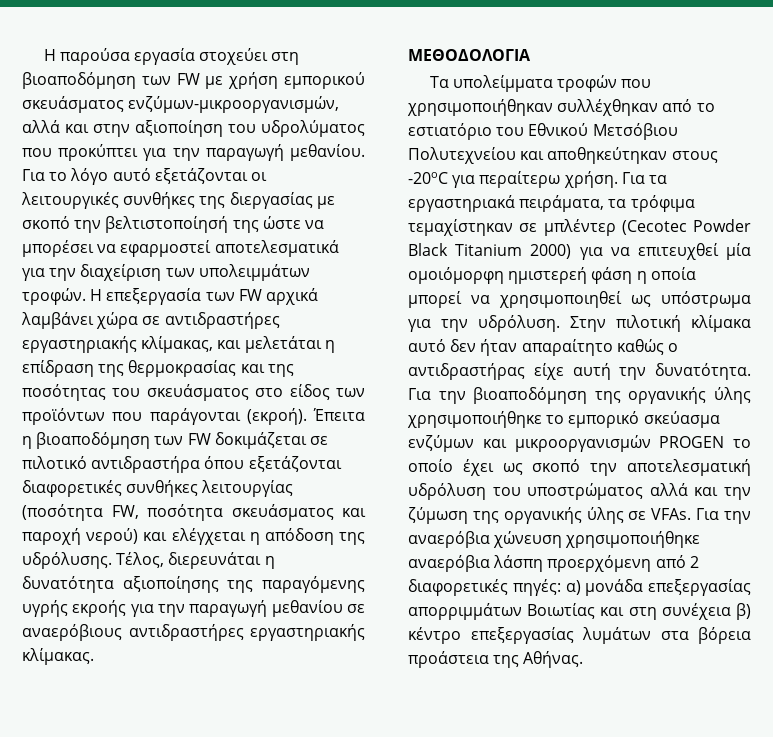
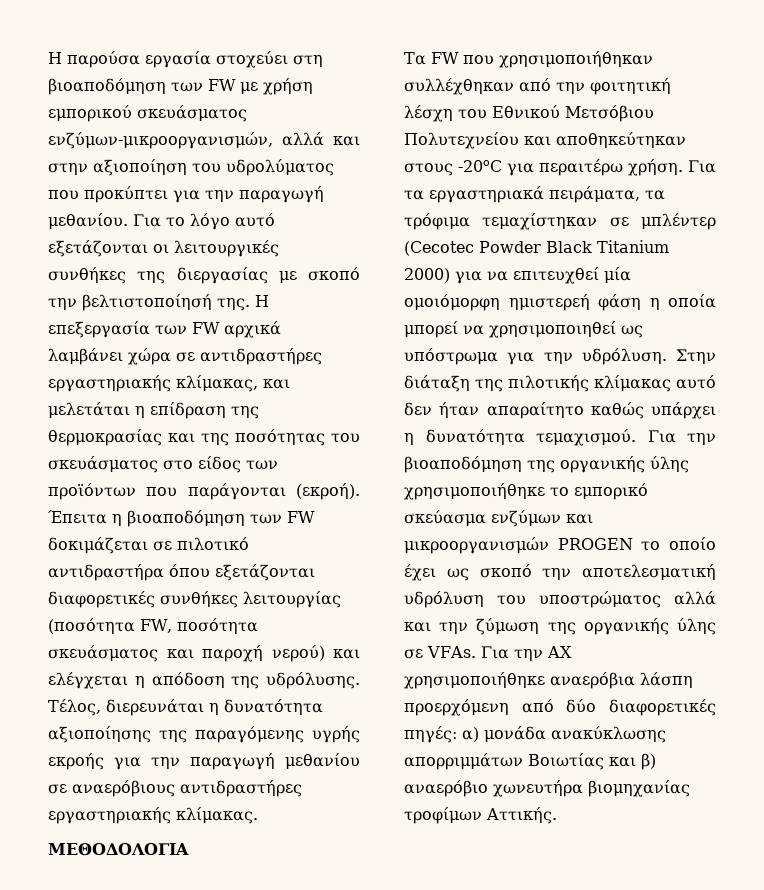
- Για το λόγο αυτό εξετάζονται οι λειτουργικές συνθήκες της διεργασίας με σκοπό την βελτιστοποίησή της ώστε να μπορέσει να εφαρμοστεί αποτελεσματικά για την διαχείριση των υπολειμμάτων τροφών.
+ Για το λόγο αυτό εξετάζονται οι λειτουργικές συνθήκες της διεργασίας με σκοπό την βελτιστοποίησή της.
- Τα υπολείμματα τροφών που χρησιμοποιήθηκαν συλλέχθηκαν από το εστιατόριο του Εθνικού Μετσόβιου Πολυτεχνείου και αποθηκεύτηκαν στους -20oC για περαίτερω χρήση.
+ Τα FW που χρησιμοποιήθηκαν συλλέχθηκαν από την φοιτητική λέσχη του Εθνικού Μετσόβιου Πολυτεχνείου και αποθηκεύτηκαν στους -20oC για περαιτέρω χρήση.
- Στην πιλοτική κλίμακα αυτό δεν ήταν απαραίτητο καθώς ο αντιδραστήρας είχε αυτή την δυνατότητα.
+ Στην διάταξη της πιλοτικής κλίμακας αυτό δεν ήταν απαραίτητο καθώς υπάρχει η δυνατότητα τεμαχισμού.
- Για την αναερόβια χώνευση χρησιμοποιήθηκε αναερόβια λάσπη προερχόμενη από 2 διαφορετικές πηγές: α) μονάδα επεξεργασίας απορριμμάτων Βοιωτίας και στη συνέχεια β) κέντρο επεξεργασίας λυμάτων στα βόρεια προάστεια της Αθήνας.
+ Για την ΑΧ χρησιμοποιήθηκε αναερόβια λάσπη προερχόμενη από δύο διαφορετικές πηγές: α) μονάδα ανακύκλωσης απορριμμάτων Βοιωτίας και β) αναερόβιο χωνευτήρα βιομηχανίας τροφίμων Αττικής.

